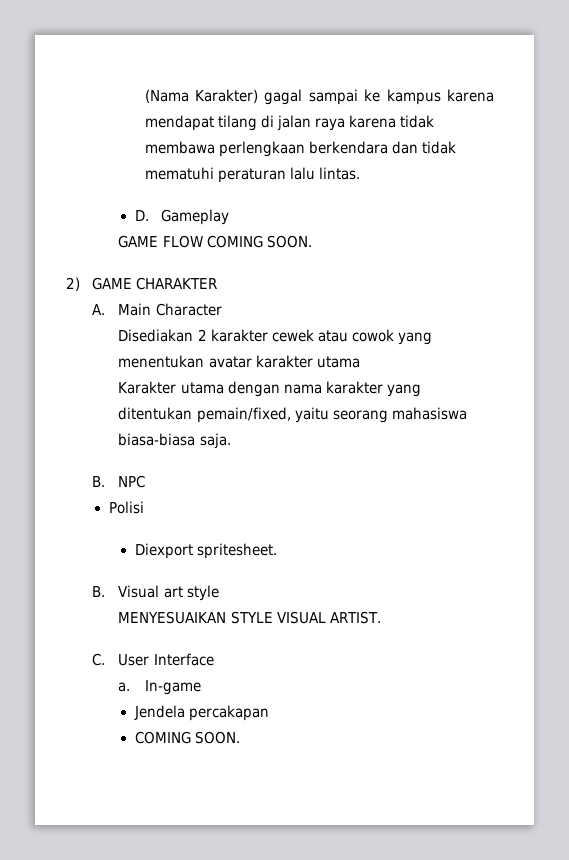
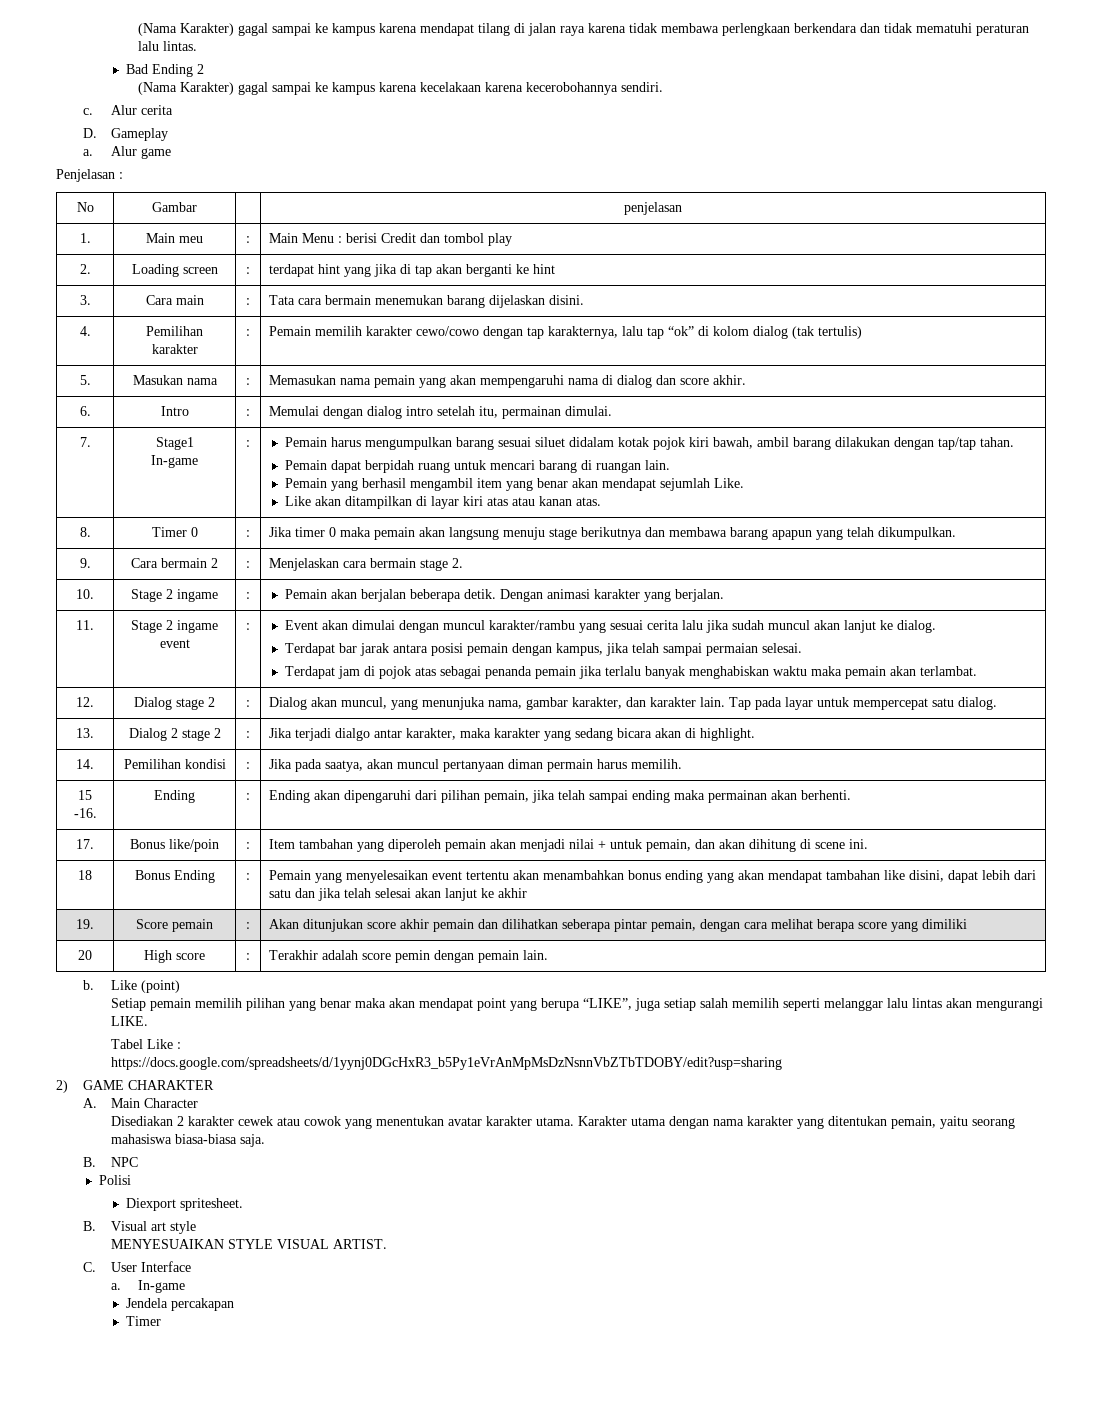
+ Bad Ending 2
+ (Nama Karakter) gagal sampai ke kampus karena kecelakaan karena kecerobohannya sendiri.
+ c. Alur cerita
  D. Gameplay
- GAME FLOW COMING SOON.
+ a. Alur game
+ Penjelasan :
+ No | Gambar | | penjelasan
+ 1. | Main meu | : | Main Menu : berisi Credit dan tombol play
+ 2. | Loading screen | : | terdapat hint yang jika di tap akan berganti ke hint
+ 3. | Cara main | : | Tata cara bermain menemukan barang dijelaskan disini.
+ 4. | Pemilihan karakter | : | Pemain memilih karakter cewo/cowo dengan tap karakternya, lalu tap “ok” di kolom dialog (tak tertulis)
+ 5. | Masukan nama | : | Memasukan nama pemain yang akan mempengaruhi nama di dialog dan score akhir.
+ 6. | Intro | : | Memulai dengan dialog intro setelah itu, permainan dimulai.
+ 7. | Stage1
+ In-game | : | Pemain harus mengumpulkan barang sesuai siluet didalam kotak pojok kiri bawah, ambil barang dilakukan dengan tap/tap tahan.
+ Pemain dapat berpidah ruang untuk mencari barang di ruangan lain.
+ Pemain yang berhasil mengambil item yang benar akan mendapat sejumlah Like.
+ Like akan ditampilkan di layar kiri atas atau kanan atas.
+ 8. | Timer 0 | : | Jika timer 0 maka pemain akan langsung menuju stage berikutnya dan membawa barang apapun yang telah dikumpulkan.
+ 9. | Cara bermain 2 | : | Menjelaskan cara bermain stage 2.
+ 10. | Stage 2 ingame | : | Pemain akan berjalan beberapa detik. Dengan animasi karakter yang berjalan.
+ 11. | Stage 2 ingame event | : | Event akan dimulai dengan muncul karakter/rambu yang sesuai cerita lalu jika sudah muncul akan lanjut ke dialog.
+ Terdapat bar jarak antara posisi pemain dengan kampus, jika telah sampai permaian selesai.
+ Terdapat jam di pojok atas sebagai penanda pemain jika terlalu banyak menghabiskan waktu maka pemain akan terlambat.
+ 12. | Dialog stage 2 | : | Dialog akan muncul, yang menunjuka nama, gambar karakter, dan karakter lain. Tap pada layar untuk mempercepat satu dialog.
+ 13. | Dialog 2 stage 2 | : | Jika terjadi dialgo antar karakter, maka karakter yang sedang bicara akan di highlight.
+ 14. | Pemilihan kondisi | : | Jika pada saatya, akan muncul pertanyaan diman permain harus memilih.
+ 15 -16. | Ending | : | Ending akan dipengaruhi dari pilihan pemain, jika telah sampai ending maka permainan akan berhenti.
+ 17. | Bonus like/poin | : | Item tambahan yang diperoleh pemain akan menjadi nilai + untuk pemain, dan akan dihitung di scene ini.
+ 18 | Bonus Ending | : | Pemain yang menyelesaikan event tertentu akan menambahkan bonus ending yang akan mendapat tambahan like disini, dapat lebih dari satu dan jika telah selesai akan lanjut ke akhir
+ 19. | Score pemain | : | Akan ditunjukan score akhir pemain dan dilihatkan seberapa pintar pemain, dengan cara melihat berapa score yang dimiliki
+ 20 | High score | : | Terakhir adalah score pemin dengan pemain lain.
+ b. Like (point)
+ Setiap pemain memilih pilihan yang benar maka akan mendapat point yang berupa “LIKE”, juga setiap salah memilih seperti melanggar lalu lintas akan mengurangi LIKE.
+ Tabel Like :
+ https://docs.google.com/spreadsheets/d/1yynj0DGcHxR3_b5Py1eVrAnMpMsDzNsnnVbZTbTDOBY/edit?usp=sharing
- Disediakan 2 karakter cewek atau cowok yang menentukan avatar karakter utama
- Karakter utama dengan nama karakter yang ditentukan pemain/fixed, yaitu seorang mahasiswa biasa-biasa saja.
+ Disediakan 2 karakter cewek atau cowok yang menentukan avatar karakter utama. Karakter utama dengan nama karakter yang ditentukan pemain, yaitu seorang mahasiswa biasa-biasa saja.
  Jendela percakapan
- COMING SOON.
+ Timer

